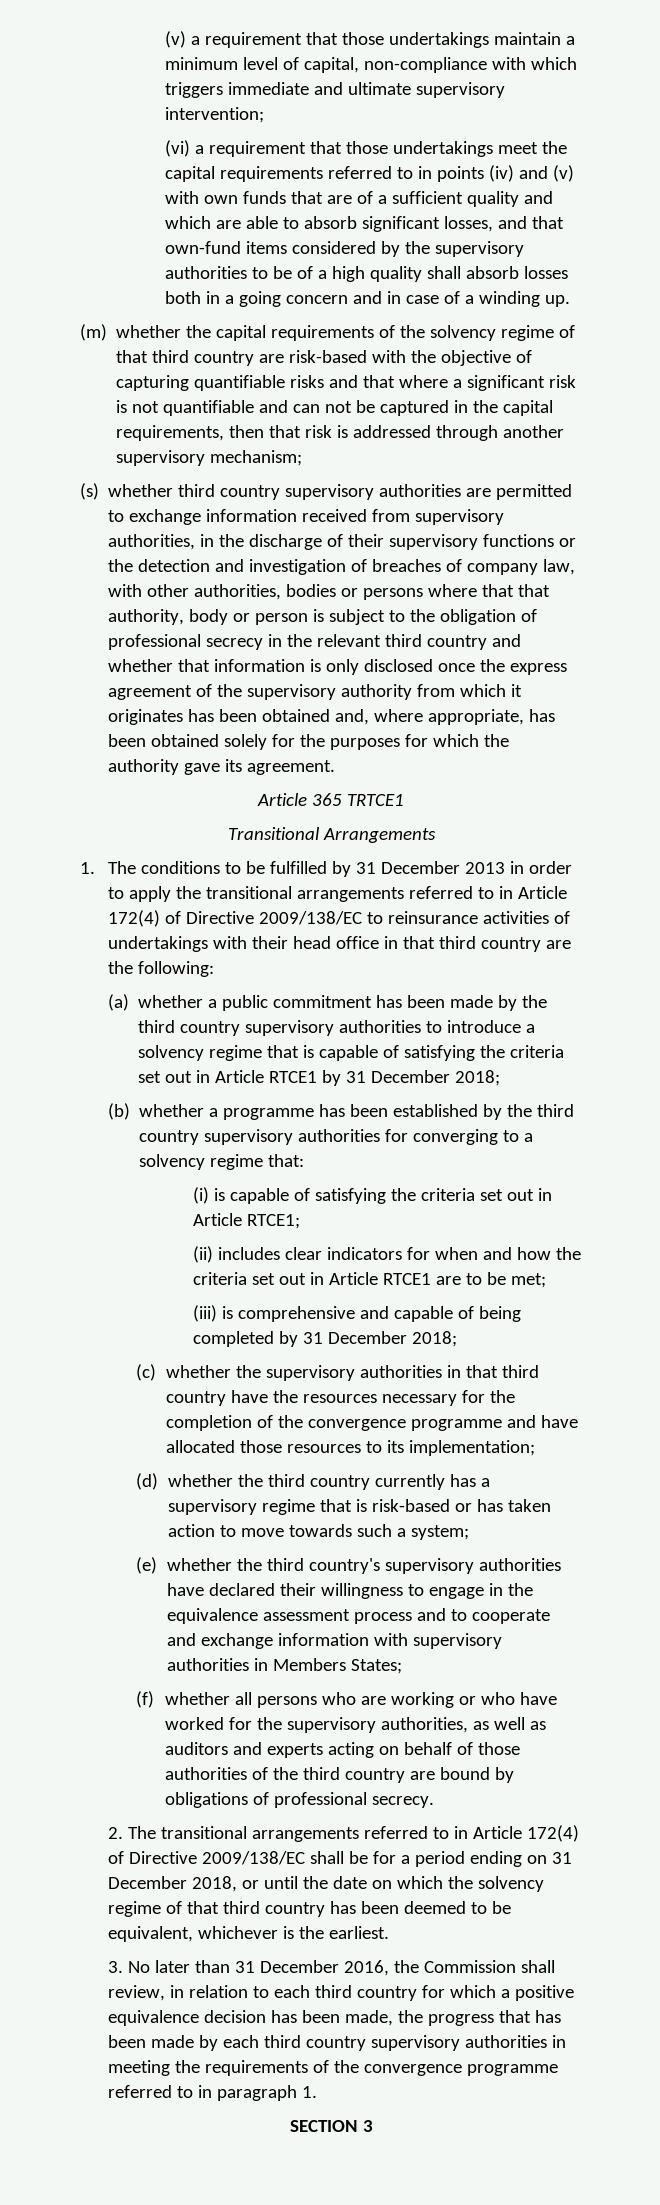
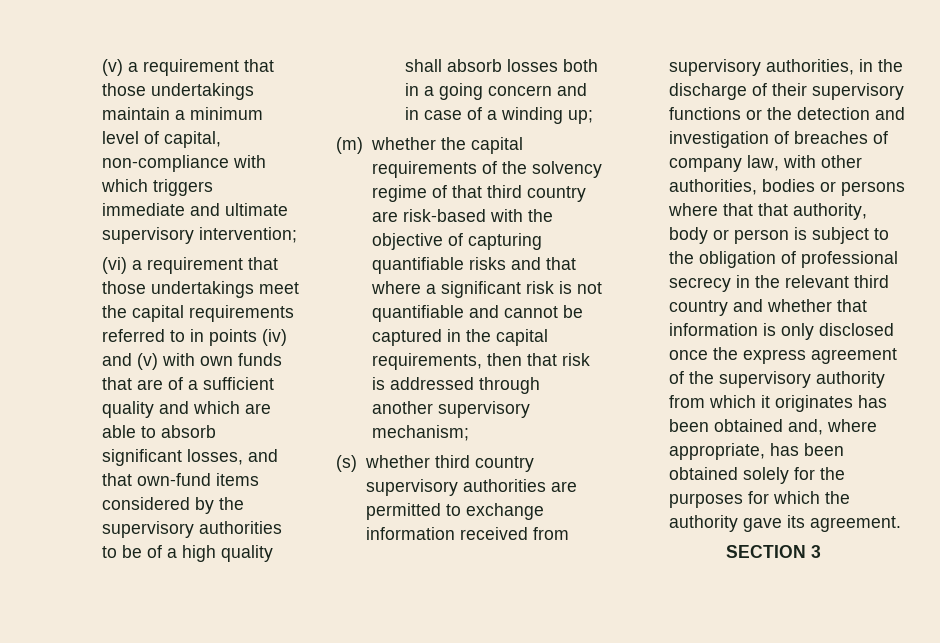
- (vi) a requirement that those undertakings meet the capital requirements referred to in points (iv) and (v) with own funds that are of a sufficient quality and which are able to absorb significant losses, and that own-fund items considered by the supervisory authorities to be of a high quality shall absorb losses both in a going concern and in case of a winding up.
+ (vi) a requirement that those undertakings meet the capital requirements referred to in points (iv) and (v) with own funds that are of a sufficient quality and which are able to absorb significant losses, and that own-fund items considered by the supervisory authorities to be of a high quality shall absorb losses both in a going concern and in case of a winding up;
- (m) whether the capital requirements of the solvency regime of that third country are risk-based with the objective of capturing quantifiable risks and that where a significant risk is not quantifiable and can not be captured in the capital requirements, then that risk is addressed through another supervisory mechanism;
+ (m) whether the capital requirements of the solvency regime of that third country are risk-based with the objective of capturing quantifiable risks and that where a significant risk is not quantifiable and cannot be captured in the capital requirements, then that risk is addressed through another supervisory mechanism;
- Article 365 TRTCE1
- Transitional Arrangements
- 1. The conditions to be fulfilled by 31 December 2013 in order to apply the transitional arrangements referred to in Article 172(4) of Directive 2009/138/EC to reinsurance activities of undertakings with their head office in that third country are the following:
- (a) whether a public commitment has been made by the third country supervisory authorities to introduce a solvency regime that is capable of satisfying the criteria set out in Article RTCE1 by 31 December 2018;
- (b) whether a programme has been established by the third country supervisory authorities for converging to a solvency regime that:
- (i) is capable of satisfying the criteria set out in Article RTCE1;
- (ii) includes clear indicators for when and how the criteria set out in Article RTCE1 are to be met;
- (iii) is comprehensive and capable of being completed by 31 December 2018;
- (c) whether the supervisory authorities in that third country have the resources necessary for the completion of the convergence programme and have allocated those resources to its implementation;
- (d) whether the third country currently has a supervisory regime that is risk-based or has taken action to move towards such a system;
- (e) whether the third country's supervisory authorities have declared their willingness to engage in the equivalence assessment process and to cooperate and exchange information with supervisory authorities in Members States;
- (f) whether all persons who are working or who have worked for the supervisory authorities, as well as auditors and experts acting on behalf of those authorities of the third country are bound by obligations of professional secrecy.
- 2. The transitional arrangements referred to in Article 172(4) of Directive 2009/138/EC shall be for a period ending on 31 December 2018, or until the date on which the solvency regime of that third country has been deemed to be equivalent, whichever is the earliest.
- 3. No later than 31 December 2016, the Commission shall review, in relation to each third country for which a positive equivalence decision has been made, the progress that has been made by each third country supervisory authorities in meeting the requirements of the convergence programme referred to in paragraph 1.

